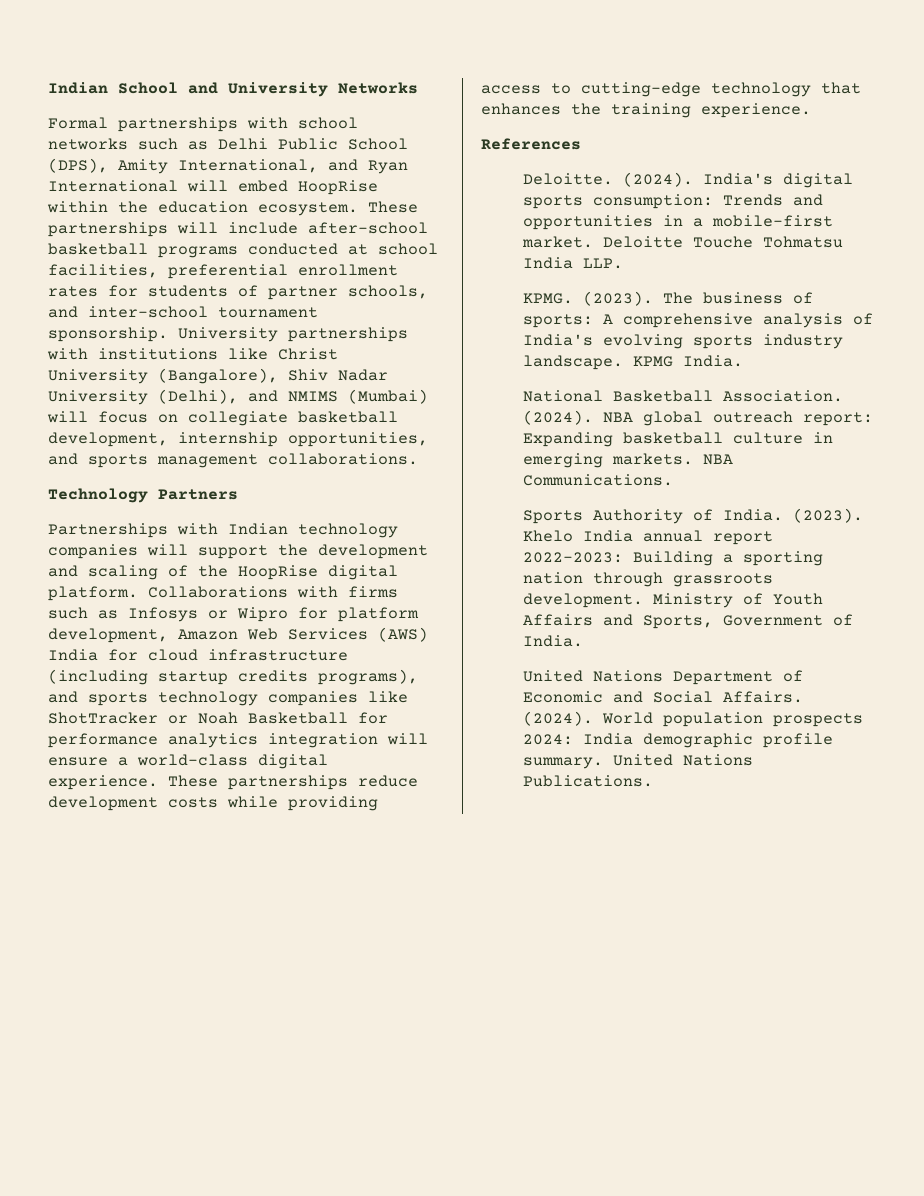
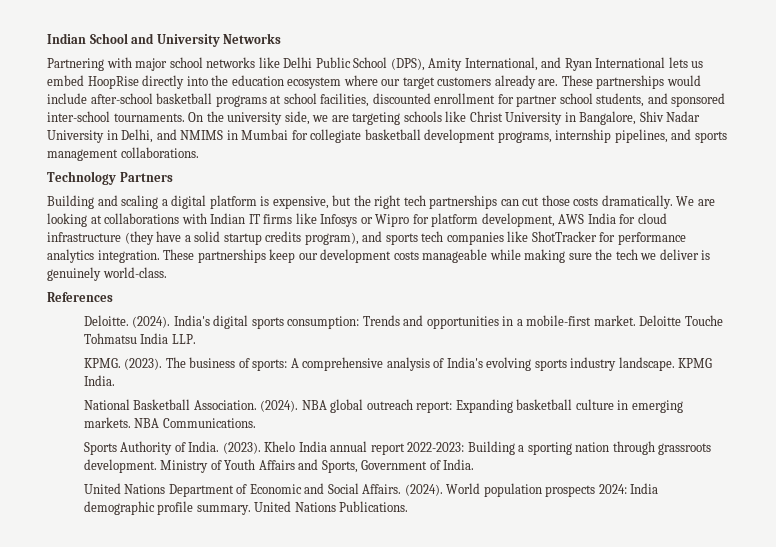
- Formal partnerships with school networks such as Delhi Public School (DPS), Amity International, and Ryan International will embed HoopRise within the education ecosystem. These partnerships will include after-school basketball programs conducted at school facilities, preferential enrollment rates for students of partner schools, and inter-school tournament sponsorship. University partnerships with institutions like Christ University (Bangalore), Shiv Nadar University (Delhi), and NMIMS (Mumbai) will focus on collegiate basketball development, internship opportunities, and sports management collaborations.
+ Partnering with major school networks like Delhi Public School (DPS), Amity International, and Ryan International lets us embed HoopRise directly into the education ecosystem where our target customers already are. These partnerships would include after-school basketball programs at school facilities, discounted enrollment for partner school students, and sponsored inter-school tournaments. On the university side, we are targeting schools like Christ University in Bangalore, Shiv Nadar University in Delhi, and NMIMS in Mumbai for collegiate basketball development programs, internship pipelines, and sports management collaborations.
- Partnerships with Indian technology companies will support the development and scaling of the HoopRise digital platform. Collaborations with firms such as Infosys or Wipro for platform development, Amazon Web Services (AWS) India for cloud infrastructure (including startup credits programs), and sports technology companies like ShotTracker or Noah Basketball for performance analytics integration will ensure a world-class digital experience. These partnerships reduce development costs while providing access to cutting-edge technology that enhances the training experience.
+ Building and scaling a digital platform is expensive, but the right tech partnerships can cut those costs dramatically. We are looking at collaborations with Indian IT firms like Infosys or Wipro for platform development, AWS India for cloud infrastructure (they have a solid startup credits program), and sports tech companies like ShotTracker for performance analytics integration. These partnerships keep our development costs manageable while making sure the tech we deliver is genuinely world-class.

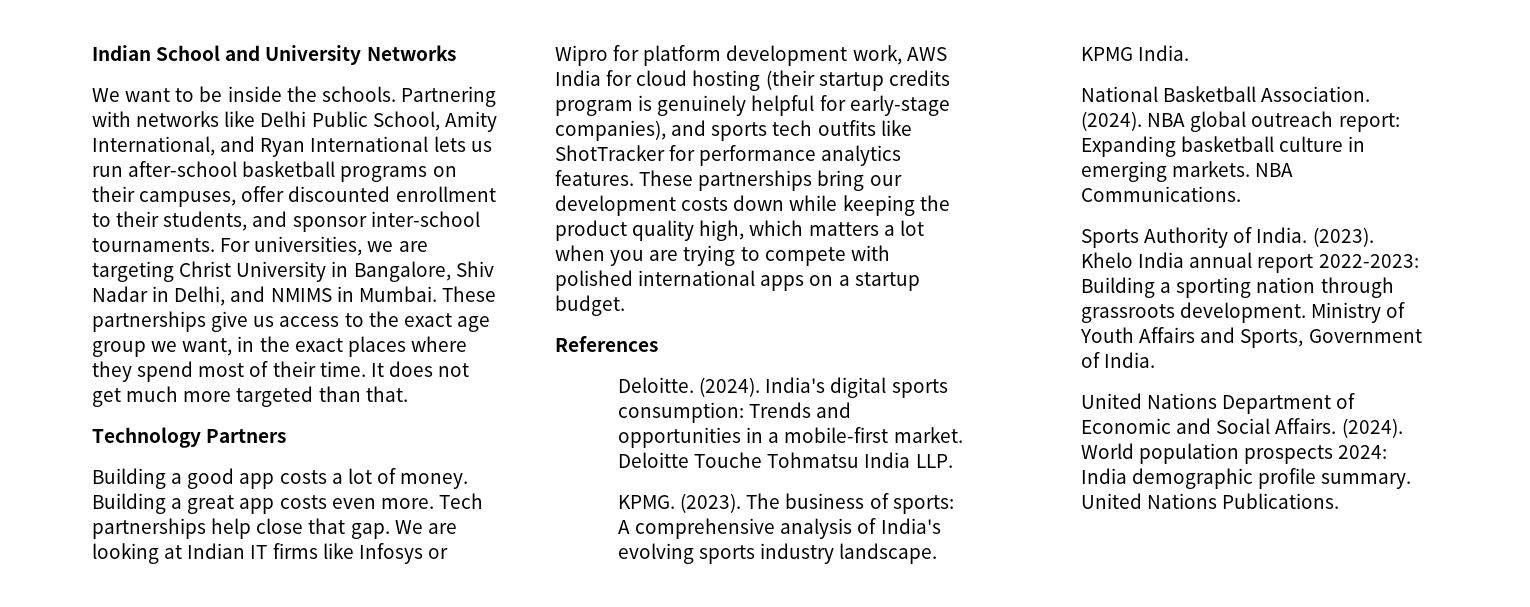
- Partnering with major school networks like Delhi Public School (DPS), Amity International, and Ryan International lets us embed HoopRise directly into the education ecosystem where our target customers already are. These partnerships would include after-school basketball programs at school facilities, discounted enrollment for partner school students, and sponsored inter-school tournaments.
+ We want to be inside the schools. Partnering with networks like Delhi Public School, Amity International, and Ryan International lets us run after-school basketball programs on their campuses, offer discounted enrollment to their students, and sponsor inter-school tournaments.
- On the university side, we are targeting schools like Christ University in Bangalore, Shiv Nadar University in Delhi, and NMIMS in Mumbai for collegiate basketball development programs, internship pipelines, and sports management collaborations.
+ For universities, we are targeting Christ University in Bangalore, Shiv Nadar in Delhi, and NMIMS in Mumbai. These partnerships give us access to the exact age group we want, in the exact places where they spend most of their time. It does not get much more targeted than that.
  Technology Partners
- Building and scaling a digital platform is expensive, but the right tech partnerships can cut those costs dramatically.
+ Building a good app costs a lot of money. Building a great app costs even more. Tech partnerships help close that gap.
- We are looking at collaborations with Indian IT firms like Infosys or Wipro for platform development, AWS India for cloud infrastructure (they have a solid startup credits program), and sports tech companies like ShotTracker for performance analytics integration. These partnerships keep our development costs manageable while making sure the tech we deliver is genuinely world-class.
+ We are looking at Indian IT firms like Infosys or Wipro for platform development work, AWS India for cloud hosting (their startup credits program is genuinely helpful for early-stage companies), and sports tech outfits like ShotTracker for performance analytics features. These partnerships bring our development costs down while keeping the product quality high, which matters a lot when you are trying to compete with polished international apps on a startup budget.

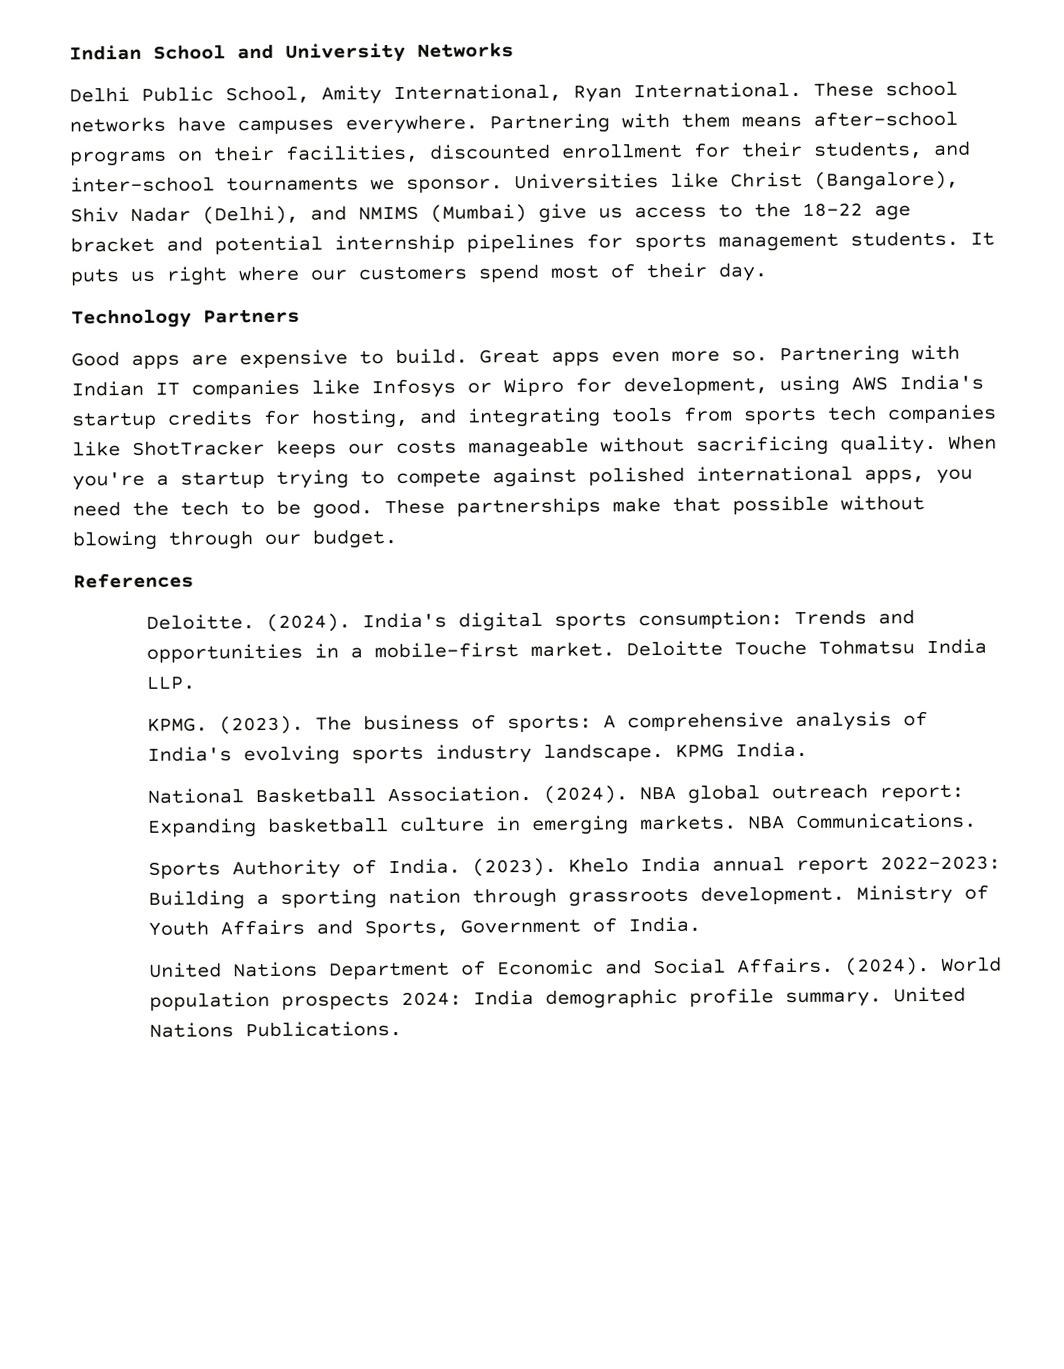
- We want to be inside the schools. Partnering with networks like Delhi Public School, Amity International, and Ryan International lets us run after-school basketball programs on their campuses, offer discounted enrollment to their students, and sponsor inter-school tournaments. For universities, we are targeting Christ University in Bangalore, Shiv Nadar in Delhi, and NMIMS in Mumbai. These partnerships give us access to the exact age group we want, in the exact places where they spend most of their time. It does not get much more targeted than that.
+ Delhi Public School, Amity International, Ryan International. These school networks have campuses everywhere. Partnering with them means after-school programs on their facilities, discounted enrollment for their students, and inter-school tournaments we sponsor. Universities like Christ (Bangalore), Shiv Nadar (Delhi), and NMIMS (Mumbai) give us access to the 18-22 age bracket and potential internship pipelines for sports management students. It puts us right where our customers spend most of their day.
  Technology Partners
- Building a good app costs a lot of money. Building a great app costs even more. Tech partnerships help close that gap. We are looking at Indian IT firms like Infosys or Wipro for platform development work, AWS India for cloud hosting (their startup credits program is genuinely helpful for early-stage companies), and sports tech outfits like ShotTracker for performance analytics features. These partnerships bring our development costs down while keeping the product quality high, which matters a lot when you are trying to compete with polished international apps on a startup budget.
+ Good apps are expensive to build. Great apps even more so. Partnering with Indian IT companies like Infosys or Wipro for development, using AWS India's startup credits for hosting, and integrating tools from sports tech companies like ShotTracker keeps our costs manageable without sacrificing quality. When you're a startup trying to compete against polished international apps, you need the tech to be good. These partnerships make that possible without blowing through our budget.

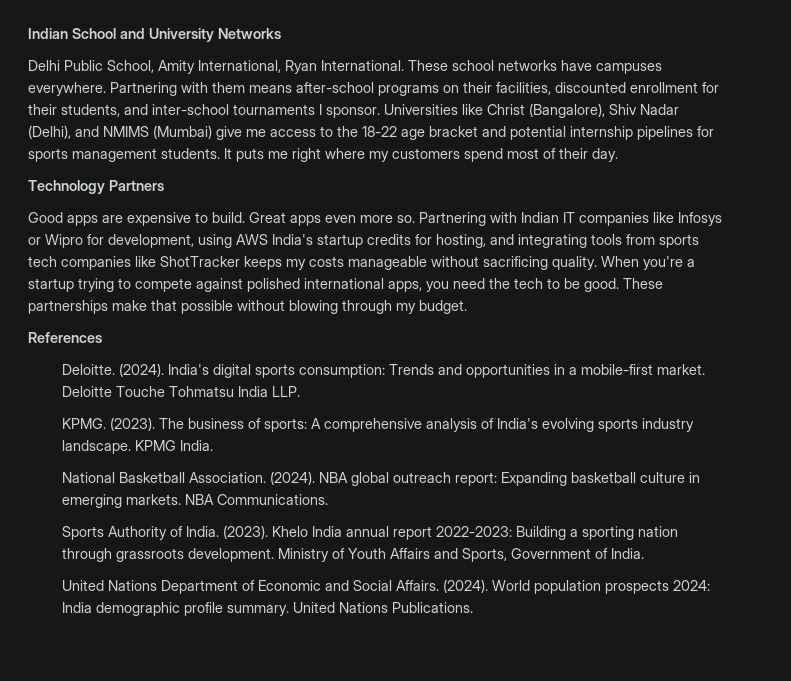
- Partnering with them means after-school programs on their facilities, discounted enrollment for their students, and inter-school tournaments we sponsor.
+ Partnering with them means after-school programs on their facilities, discounted enrollment for their students, and inter-school tournaments I sponsor.
- Universities like Christ (Bangalore), Shiv Nadar (Delhi), and NMIMS (Mumbai) give us access to the 18-22 age bracket and potential internship pipelines for sports management students.
+ Universities like Christ (Bangalore), Shiv Nadar (Delhi), and NMIMS (Mumbai) give me access to the 18-22 age bracket and potential internship pipelines for sports management students.
- It puts us right where our customers spend most of their day.
+ It puts me right where my customers spend most of their day.
- Partnering with Indian IT companies like Infosys or Wipro for development, using AWS India's startup credits for hosting, and integrating tools from sports tech companies like ShotTracker keeps our costs manageable without sacrificing quality.
+ Partnering with Indian IT companies like Infosys or Wipro for development, using AWS India's startup credits for hosting, and integrating tools from sports tech companies like ShotTracker keeps my costs manageable without sacrificing quality.
- These partnerships make that possible without blowing through our budget.
+ These partnerships make that possible without blowing through my budget.

